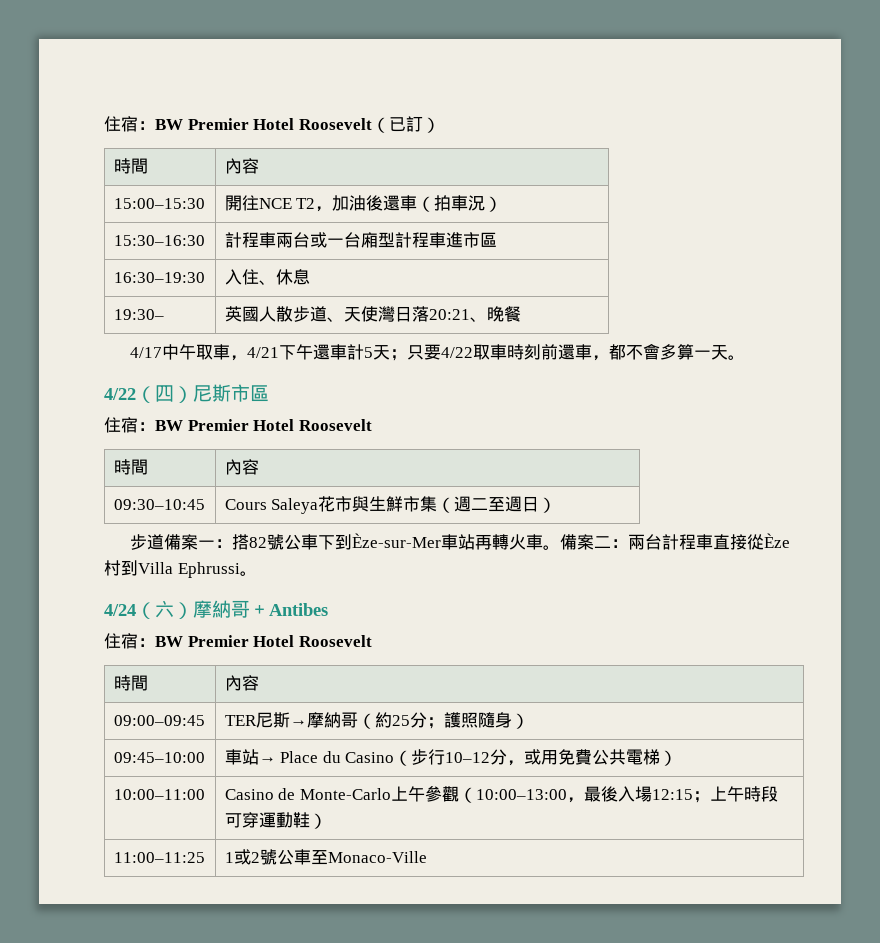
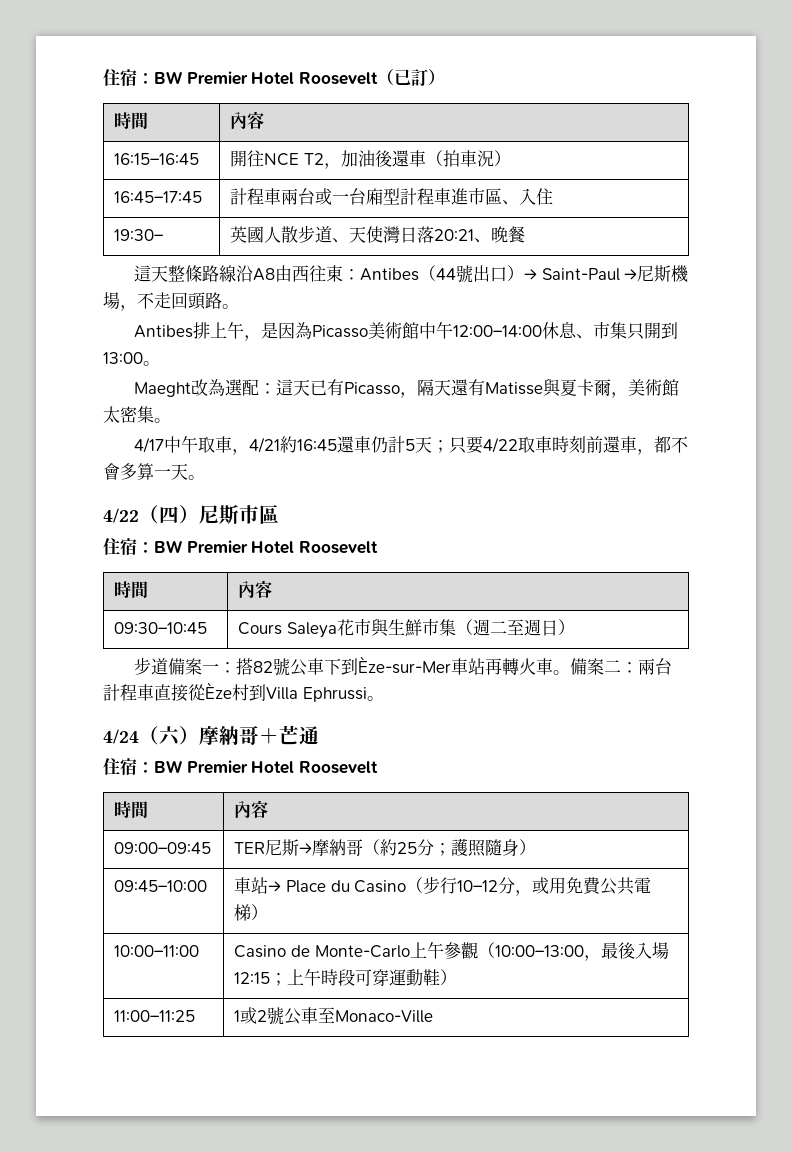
- 15:00–15:30 | 開往NCE T2，加油後還車（拍車況）
+ 16:15–16:45 | 開往NCE T2，加油後還車（拍車況）
- 15:30–16:30 | 計程車兩台或一台廂型計程車進市區
- 16:30–19:30 | 入住、休息
+ 16:45–17:45 | 計程車兩台或一台廂型計程車進市區、入住
+ 這天整條路線沿A8由西往東：Antibes（44號出口）→ Saint-Paul →尼斯機場，不走回頭路。
+ Antibes排上午，是因為Picasso美術館中午12:00–14:00休息、市集只開到13:00。
+ Maeght改為選配：這天已有Picasso，隔天還有Matisse與夏卡爾，美術館太密集。
- 4/17中午取車，4/21下午還車計5天；只要4/22取車時刻前還車，都不會多算一天。
+ 4/17中午取車，4/21約16:45還車仍計5天；只要4/22取車時刻前還車，都不會多算一天。
- 4/24（六）摩納哥＋Antibes
+ 4/24（六）摩納哥＋芒通

